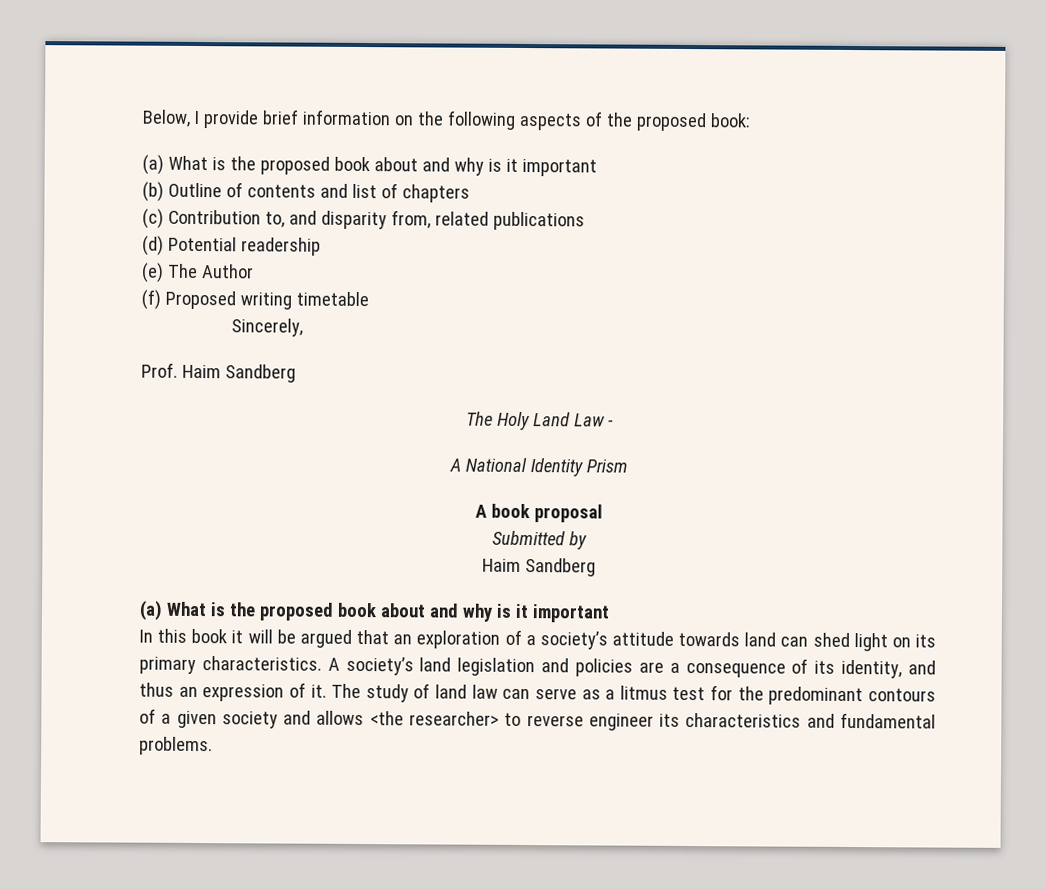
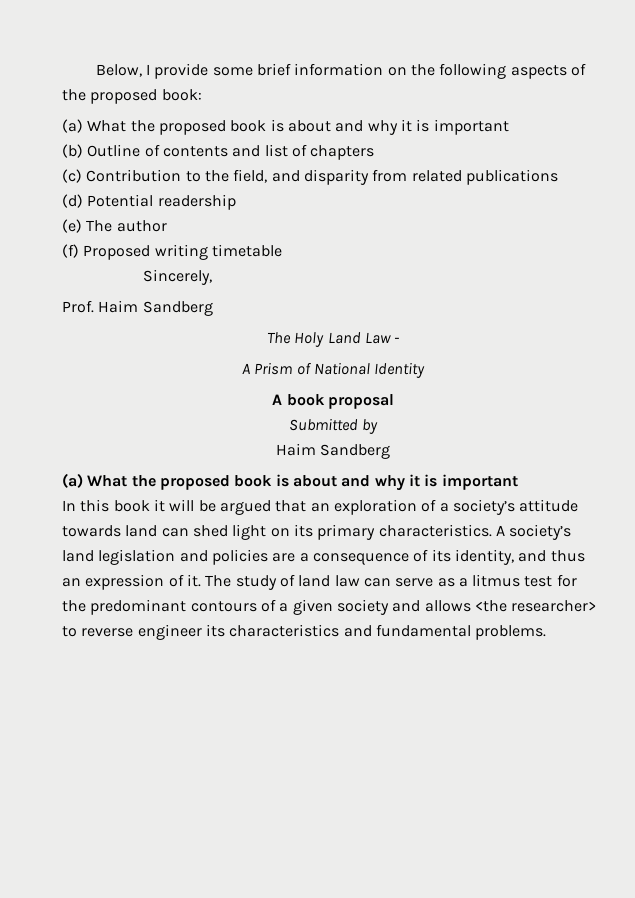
- Below, I provide brief information on the following aspects of the proposed book:
- (a) What is the proposed book about and why is it important
+ Below, I provide some brief information on the following aspects of the proposed book:
+ (a) What the proposed book is about and why it is important
- (c) Contribution to, and disparity from, related publications
+ (c) Contribution to the field, and disparity from related publications
- (e) The Author
+ (e) The author
- A National Identity Prism
+ A Prism of National Identity
  Submitted by
  Haim Sandberg
- (a) What is the proposed book about and why is it important
+ (a) What the proposed book is about and why it is important

